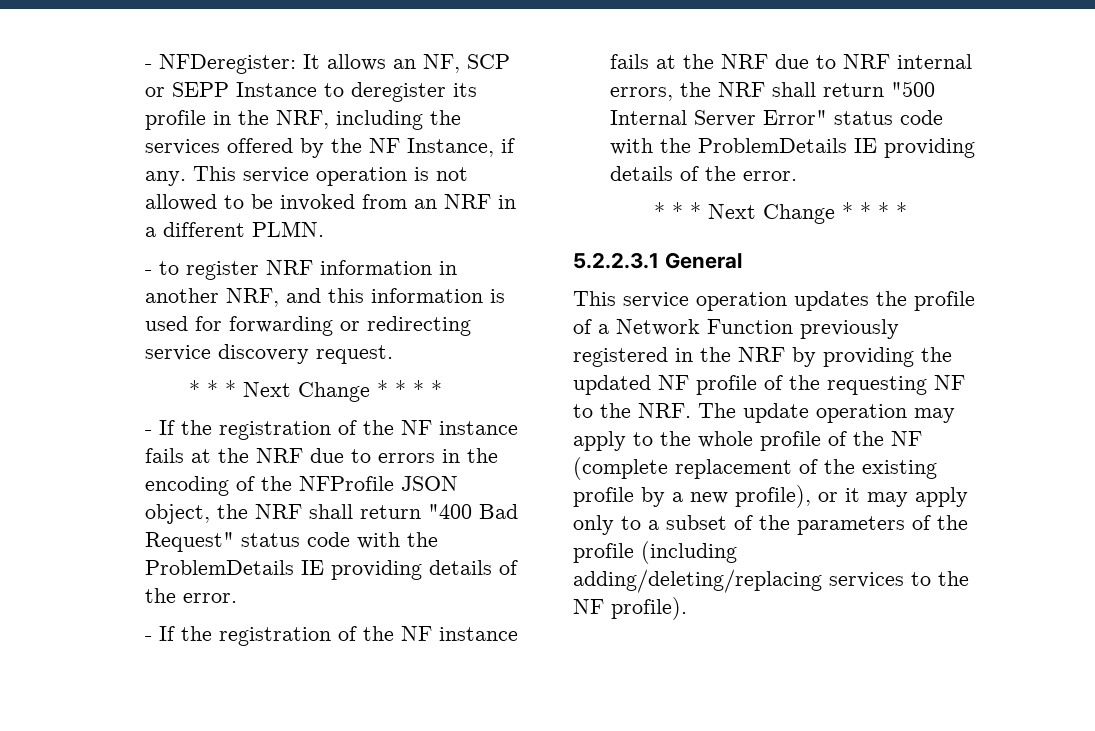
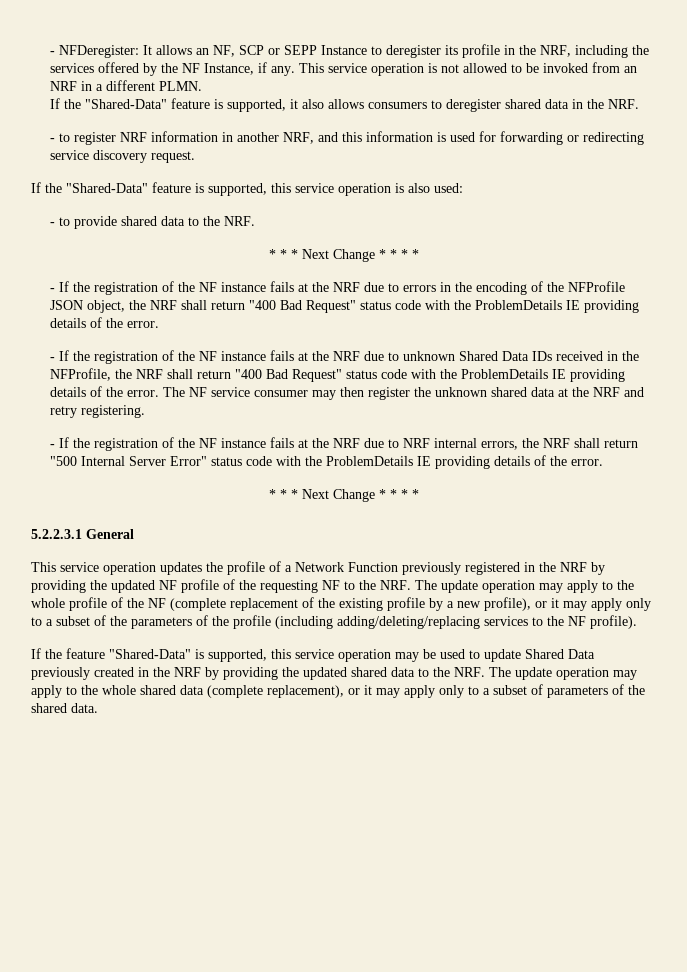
+ If the "Shared-Data" feature is supported, it also allows consumers to deregister shared data in the NRF.
+ If the "Shared-Data" feature is supported, this service operation is also used:
+ - to provide shared data to the NRF.
+ - If the registration of the NF instance fails at the NRF due to unknown Shared Data IDs received in the NFProfile, the NRF shall return "400 Bad Request" status code with the ProblemDetails IE providing details of the error. The NF service consumer may then register the unknown shared data at the NRF and retry registering.
+ If the feature "Shared-Data" is supported, this service operation may be used to update Shared Data previously created in the NRF by providing the updated shared data to the NRF. The update operation may apply to the whole shared data (complete replacement), or it may apply only to a subset of parameters of the shared data.

